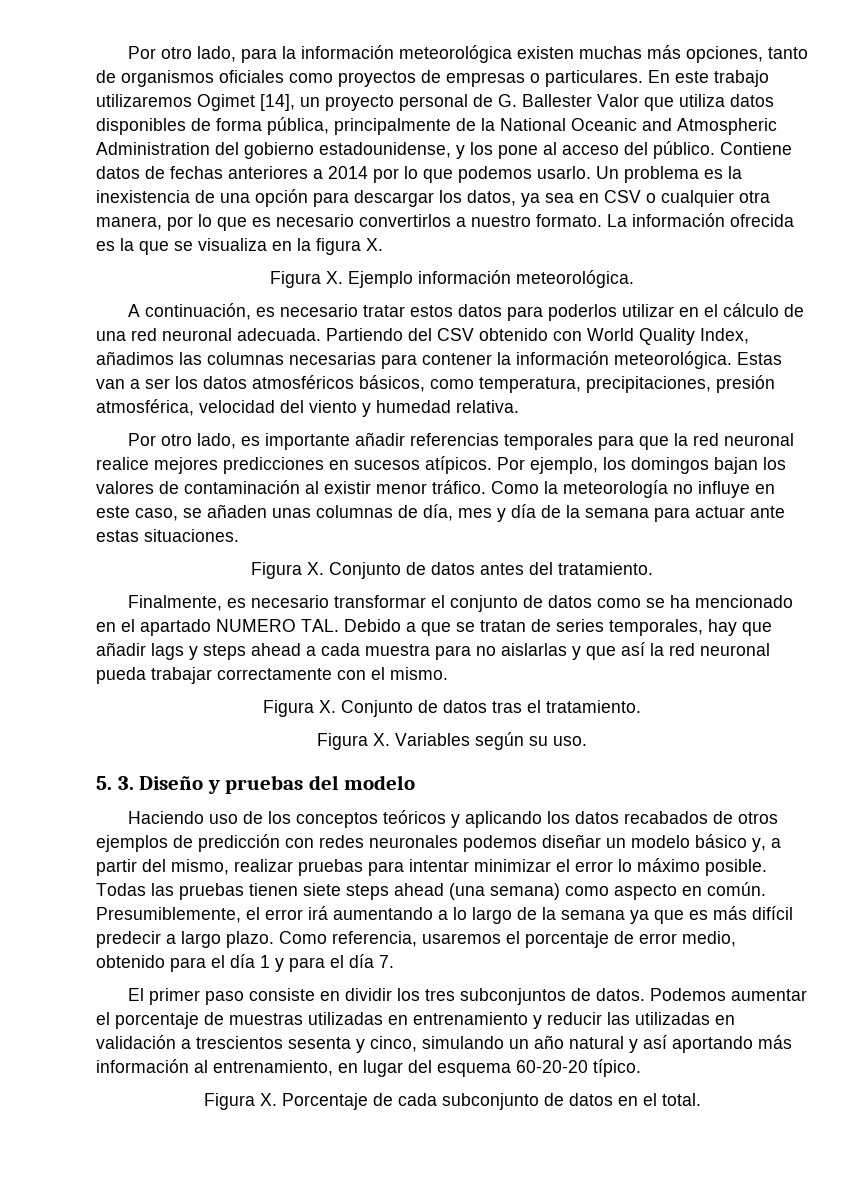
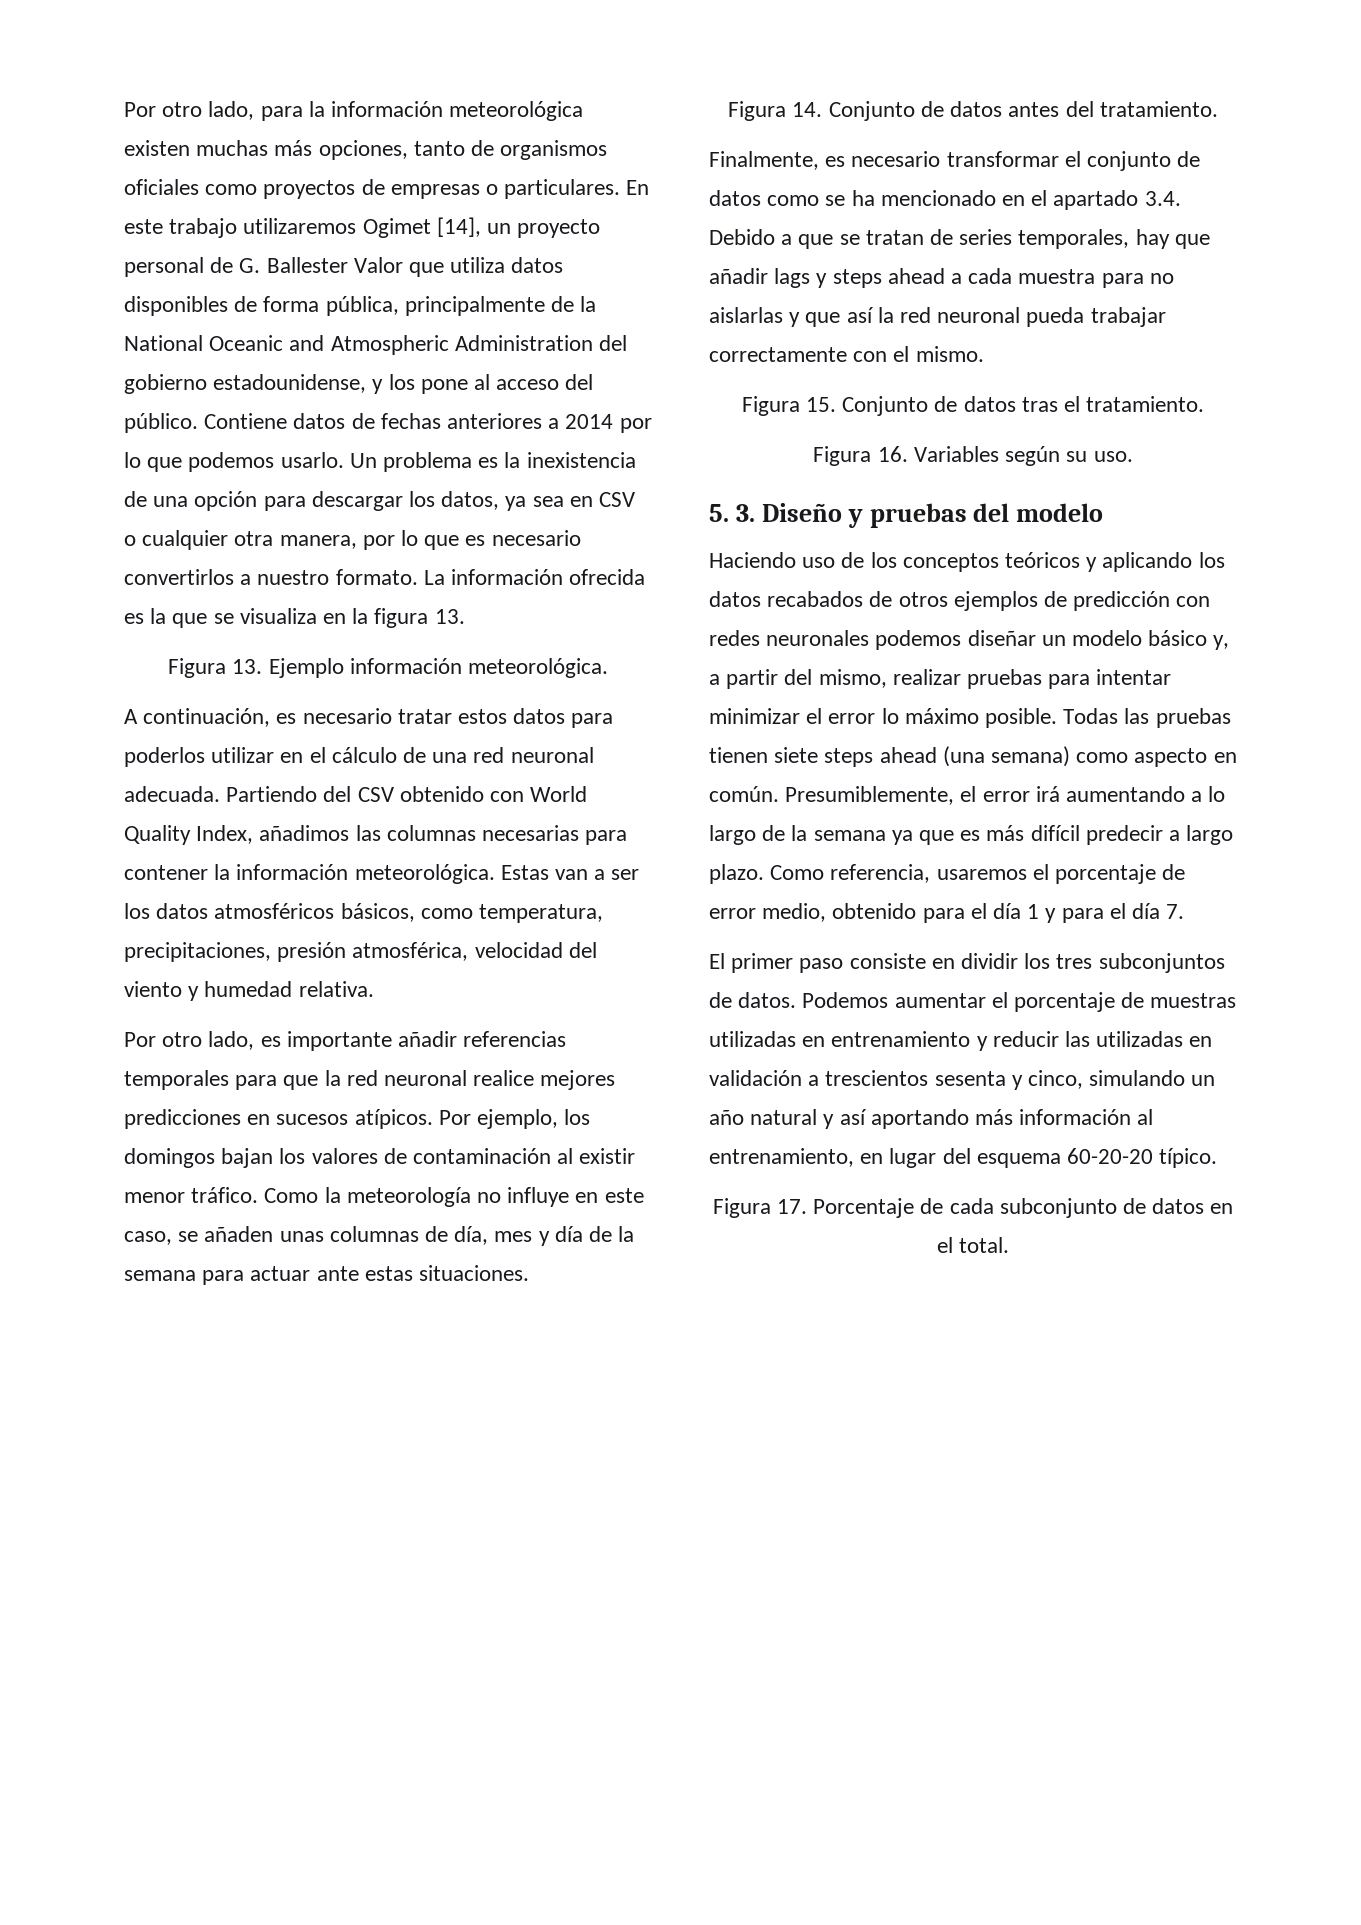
- La información ofrecida es la que se visualiza en la figura X.
- Figura X. Ejemplo información meteorológica.
+ La información ofrecida es la que se visualiza en la figura 13.
+ Figura 13. Ejemplo información meteorológica.
- Figura X. Conjunto de datos antes del tratamiento.
+ Figura 14. Conjunto de datos antes del tratamiento.
- Finalmente, es necesario transformar el conjunto de datos como se ha mencionado en el apartado NUMERO TAL. Debido a que se tratan de series temporales, hay que añadir lags y steps ahead a cada muestra para no aislarlas y que así la red neuronal pueda trabajar correctamente con el mismo.
+ Finalmente, es necesario transformar el conjunto de datos como se ha mencionado en el apartado 3.4. Debido a que se tratan de series temporales, hay que añadir lags y steps ahead a cada muestra para no aislarlas y que así la red neuronal pueda trabajar correctamente con el mismo.
- Figura X. Conjunto de datos tras el tratamiento.
+ Figura 15. Conjunto de datos tras el tratamiento.
- Figura X. Variables según su uso.
+ Figura 16. Variables según su uso.
- Figura X. Porcentaje de cada subconjunto de datos en el total.
+ Figura 17. Porcentaje de cada subconjunto de datos en el total.

